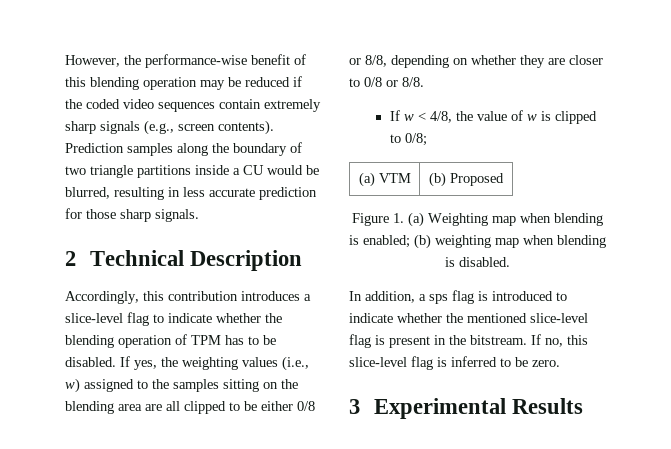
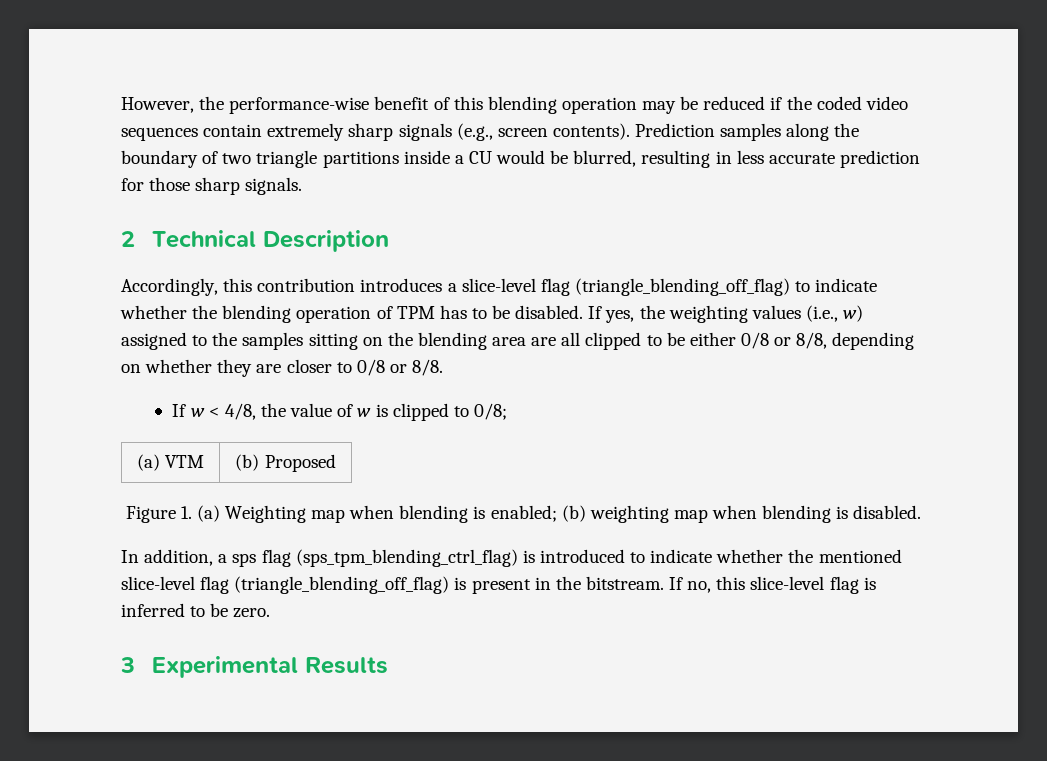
- Accordingly, this contribution introduces a slice-level flag to indicate whether the blending operation of TPM has to be disabled.
+ Accordingly, this contribution introduces a slice-level flag (triangle_blending_off_flag) to indicate whether the blending operation of TPM has to be disabled.
- In addition, a sps flag is introduced to indicate whether the mentioned slice-level flag is present in the bitstream.
+ In addition, a sps flag (sps_tpm_blending_ctrl_flag) is introduced to indicate whether the mentioned slice-level flag (triangle_blending_off_flag) is present in the bitstream.

